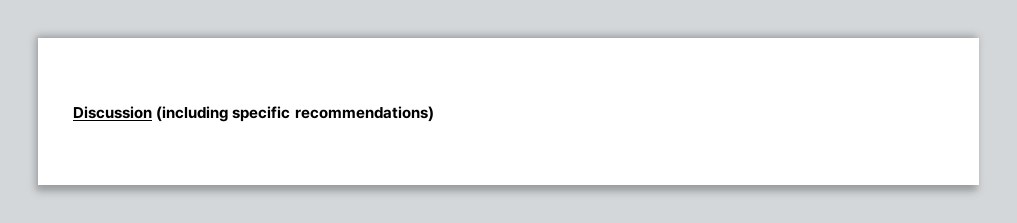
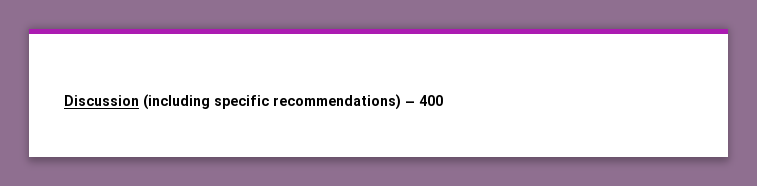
- Discussion (including specific recommendations)
+ Discussion (including specific recommendations) – 400

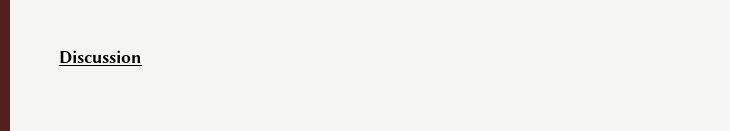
- Discussion (including specific recommendations) – 400
+ Discussion

